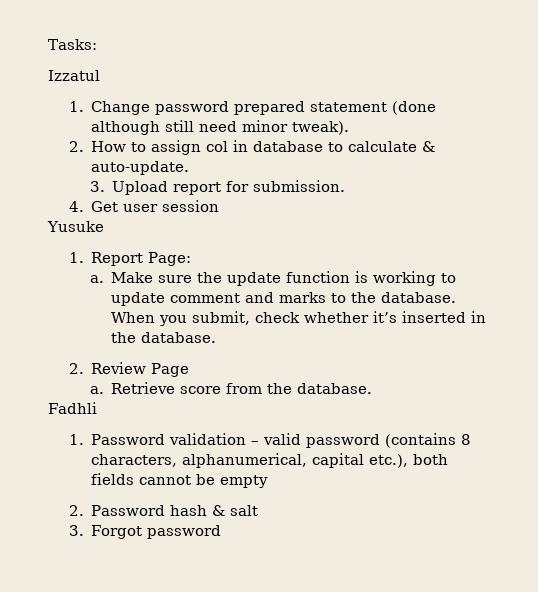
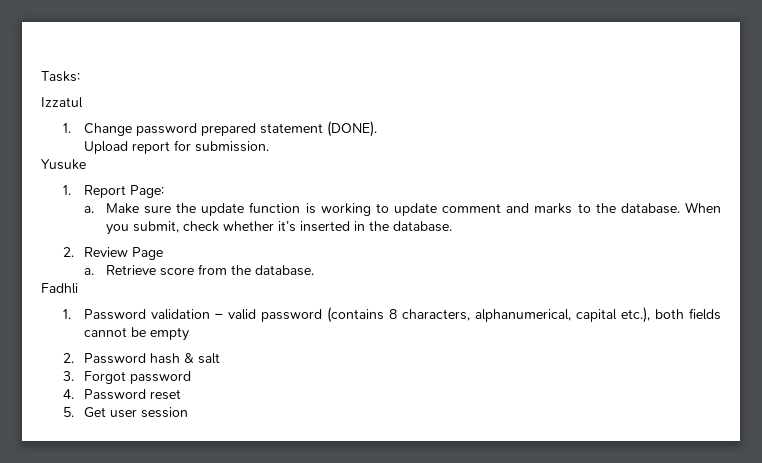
- 1. Change password prepared statement (done although still need minor tweak).
- 2. How to assign col in database to calculate & auto-update.
- 3. Upload report for submission.
+ 1. Change password prepared statement (DONE).
+ Upload report for submission.
- 4. Get user session
+ 4. Password reset
+ 5. Get user session

